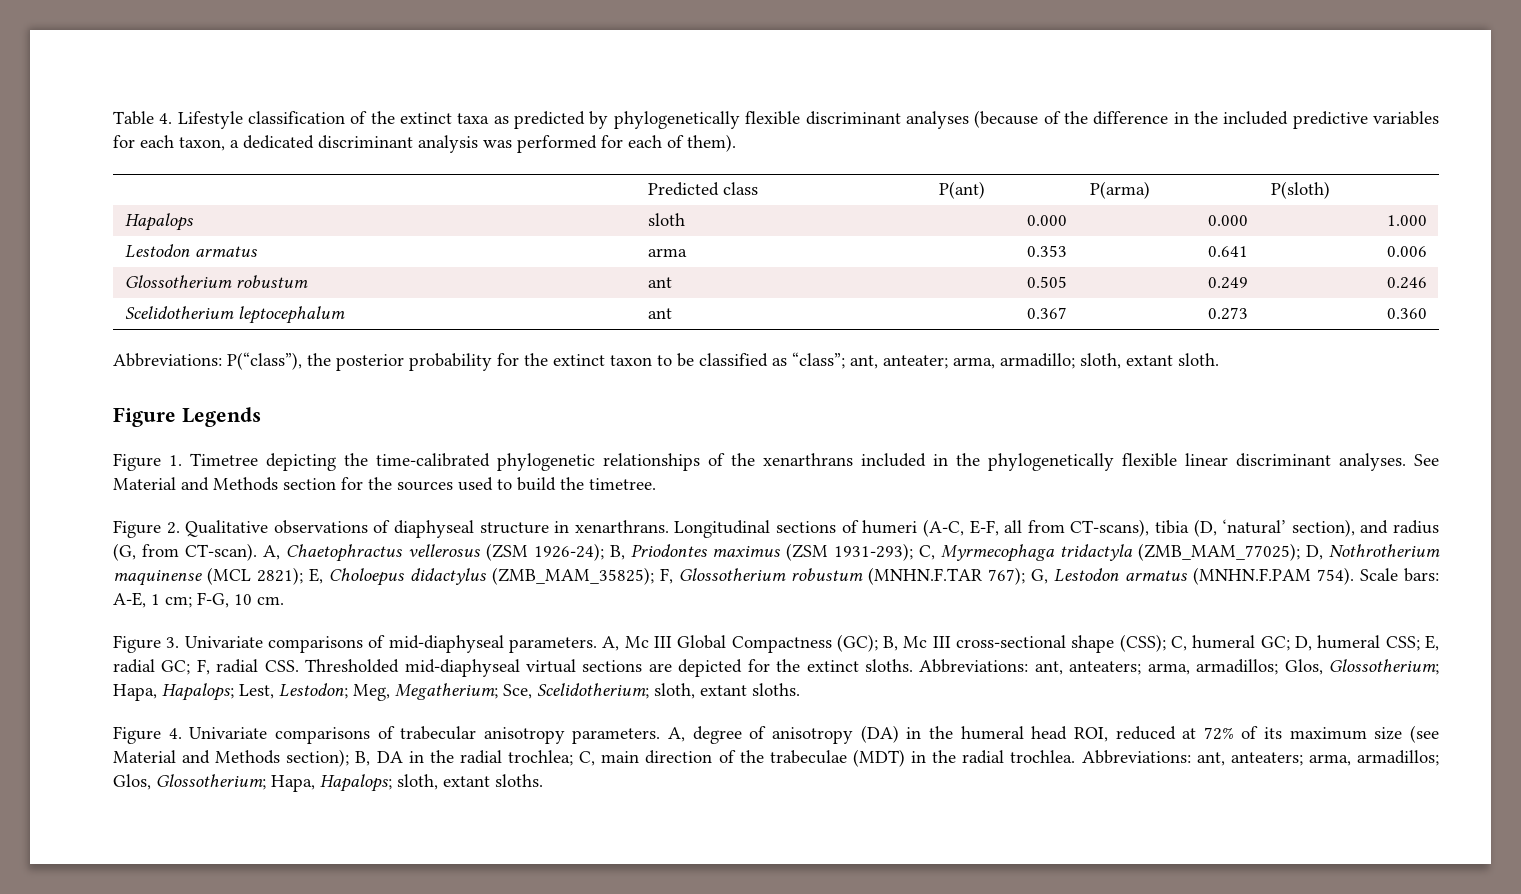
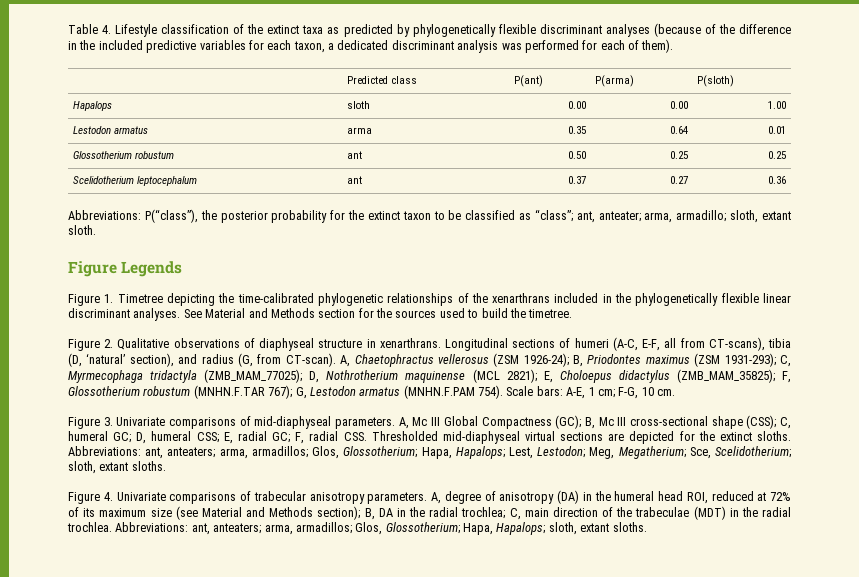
- Hapalops | sloth | 0.000 | 0.000 | 1.000
+ Hapalops | sloth | 0.00 | 0.00 | 1.00
- Lestodon armatus | arma | 0.353 | 0.641 | 0.006
+ Lestodon armatus | arma | 0.35 | 0.64 | 0.01
- Glossotherium robustum | ant | 0.505 | 0.249 | 0.246
+ Glossotherium robustum | ant | 0.50 | 0.25 | 0.25
- Scelidotherium leptocephalum | ant | 0.367 | 0.273 | 0.360
+ Scelidotherium leptocephalum | ant | 0.37 | 0.27 | 0.36

